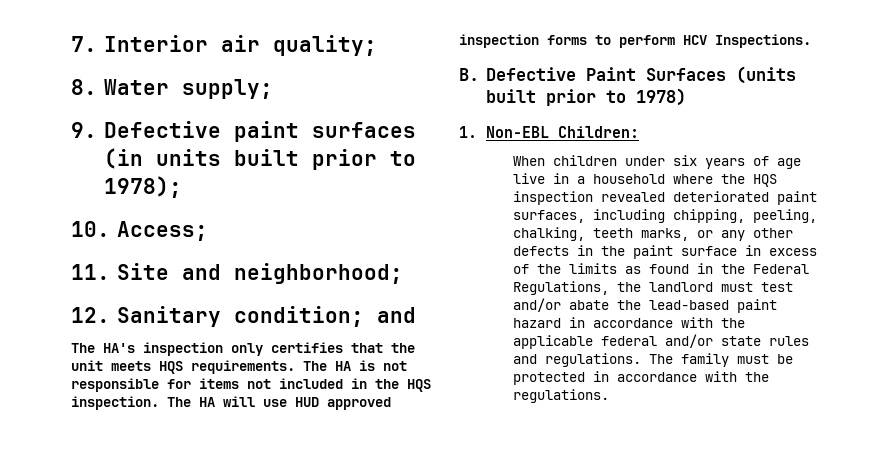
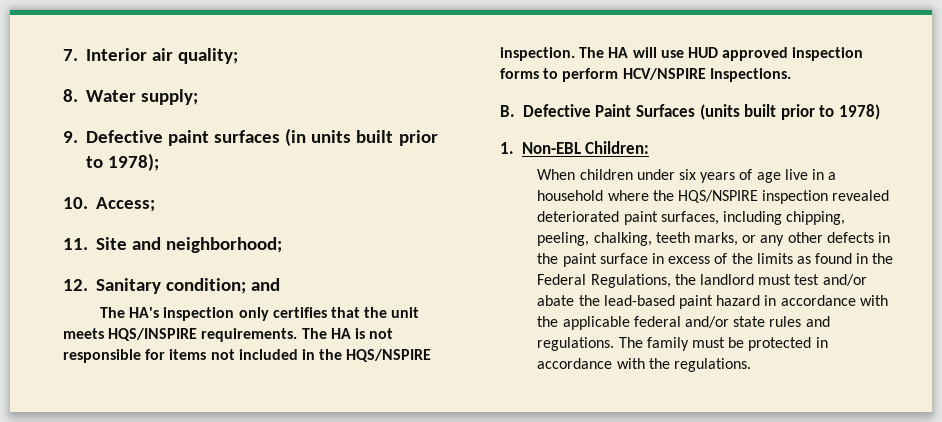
- The HA's inspection only certifies that the unit meets HQS requirements.
+ The HA's inspection only certifies that the unit meets HQS/INSPIRE requirements.
- The HA is not responsible for items not included in the HQS inspection.
+ The HA is not responsible for items not included in the HQS/NSPIRE inspection.
- The HA will use HUD approved inspection forms to perform HCV Inspections.
+ The HA will use HUD approved inspection forms to perform HCV/NSPIRE Inspections.
- When children under six years of age live in a household where the HQS inspection revealed deteriorated paint surfaces, including chipping, peeling, chalking, teeth marks, or any other defects in the paint surface in excess of the limits as found in the Federal Regulations, the landlord must test and/or abate the lead-based paint hazard in accordance with the applicable federal and/or state rules and regulations.
+ When children under six years of age live in a household where the HQS/NSPIRE inspection revealed deteriorated paint surfaces, including chipping, peeling, chalking, teeth marks, or any other defects in the paint surface in excess of the limits as found in the Federal Regulations, the landlord must test and/or abate the lead-based paint hazard in accordance with the applicable federal and/or state rules and regulations.

